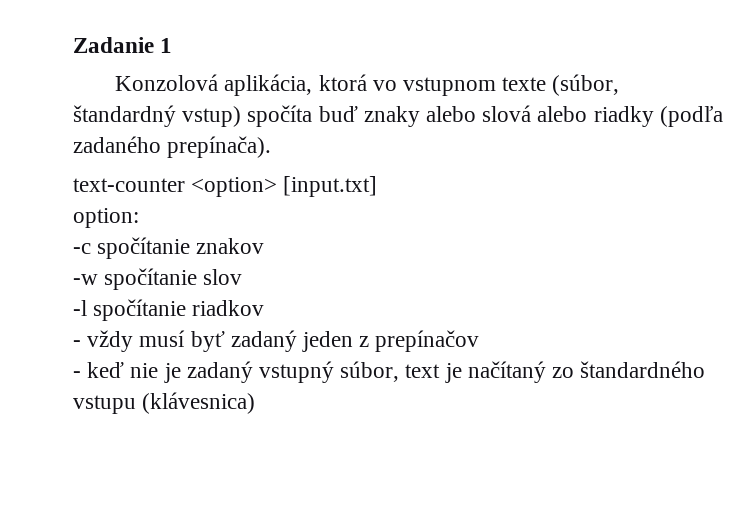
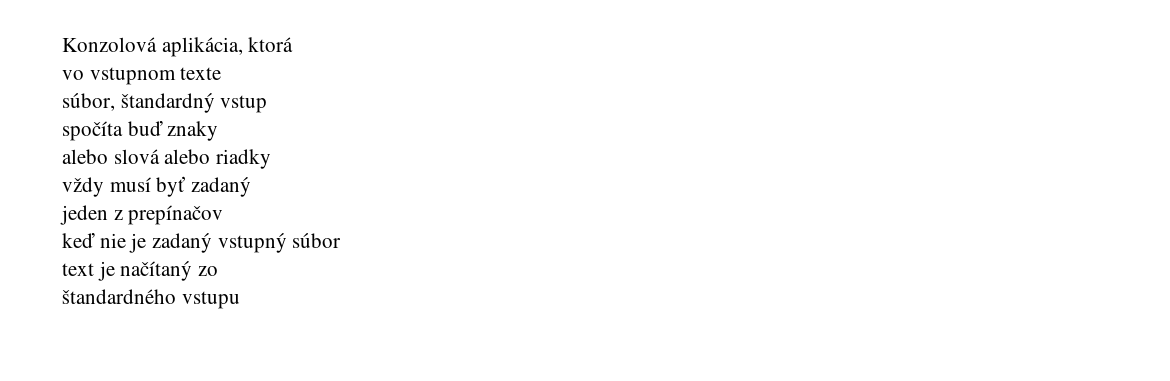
- Zadanie 1
- Konzolová aplikácia, ktorá vo vstupnom texte (súbor, štandardný vstup) spočíta buď znaky alebo slová alebo riadky (podľa zadaného prepínača).
- text-counter <option> [input.txt]
- option:
- -c spočítanie znakov
- -w spočítanie slov
- -l spočítanie riadkov
- - vždy musí byť zadaný jeden z prepínačov
+ Konzolová aplikácia, ktorá
+ vo vstupnom texte
+ súbor, štandardný vstup
+ spočíta buď znaky
+ alebo slová alebo riadky
+ vždy musí byť zadaný
+ jeden z prepínačov
- - keď nie je zadaný vstupný súbor, text je načítaný zo štandardného vstupu (klávesnica)
+ keď nie je zadaný vstupný súbor
+ text je načítaný zo
+ štandardného vstupu

